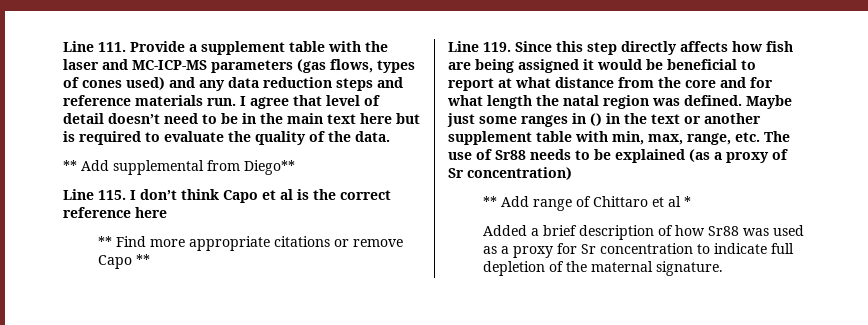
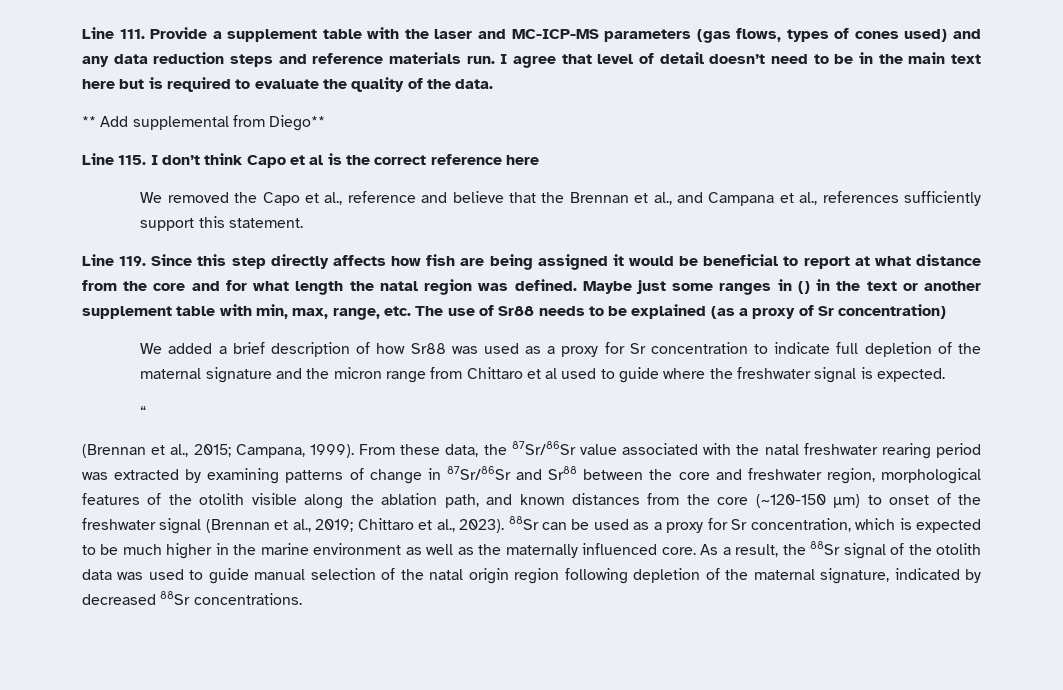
- ** Find more appropriate citations or remove Capo **
+ We removed the Capo et al., reference and believe that the Brennan et al., and Campana et al., references sufficiently support this statement.
- ** Add range of Chittaro et al *
- Added a brief description of how Sr88 was used as a proxy for Sr concentration to indicate full depletion of the maternal signature.
+ We added a brief description of how Sr88 was used as a proxy for Sr concentration to indicate full depletion of the maternal signature and the micron range from Chittaro et al used to guide where the freshwater signal is expected.
+ “
+ (Brennan et al., 2015; Campana, 1999). From these data, the 87Sr/86Sr value associated with the natal freshwater rearing period was extracted by examining patterns of change in 87Sr/86Sr and Sr88 between the core and freshwater region, morphological features of the otolith visible along the ablation path, and known distances from the core (~120-150 µm) to onset of the freshwater signal (Brennan et al., 2019; Chittaro et al., 2023). 88Sr can be used as a proxy for Sr concentration, which is expected to be much higher in the marine environment as well as the maternally influenced core. As a result, the 88Sr signal of the otolith data was used to guide manual selection of the natal origin region following depletion of the maternal signature, indicated by decreased 88Sr concentrations.

